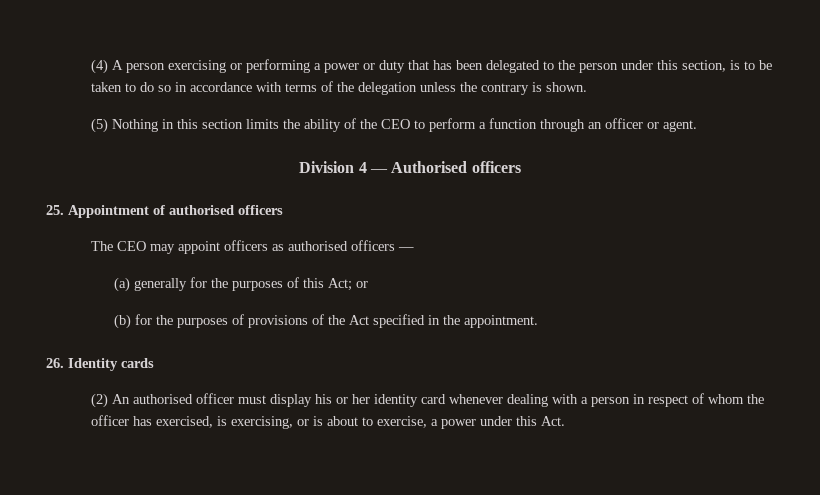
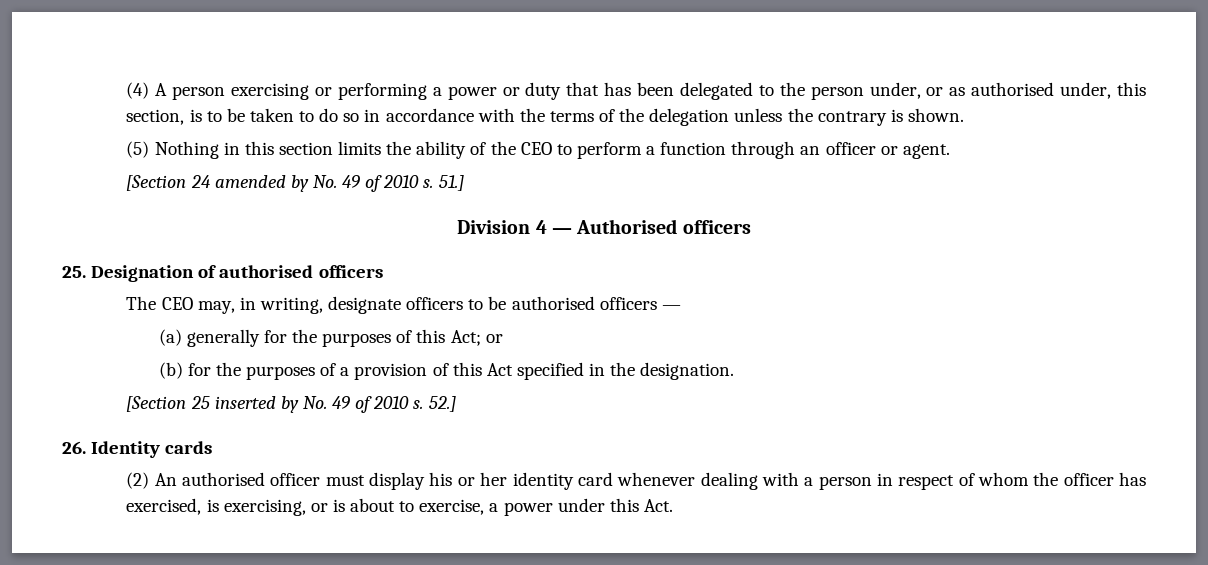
- (4) A person exercising or performing a power or duty that has been delegated to the person under this section, is to be taken to do so in accordance with terms of the delegation unless the contrary is shown.
+ (4) A person exercising or performing a power or duty that has been delegated to the person under, or as authorised under, this section, is to be taken to do so in accordance with the terms of the delegation unless the contrary is shown.
+ [Section 24 amended by No. 49 of 2010 s. 51.]
- 25. Appointment of authorised officers
+ 25. Designation of authorised officers
- The CEO may appoint officers as authorised officers —
+ The CEO may, in writing, designate officers to be authorised officers —
- (b) for the purposes of provisions of the Act specified in the appointment.
+ (b) for the purposes of a provision of this Act specified in the designation.
+ [Section 25 inserted by No. 49 of 2010 s. 52.]

